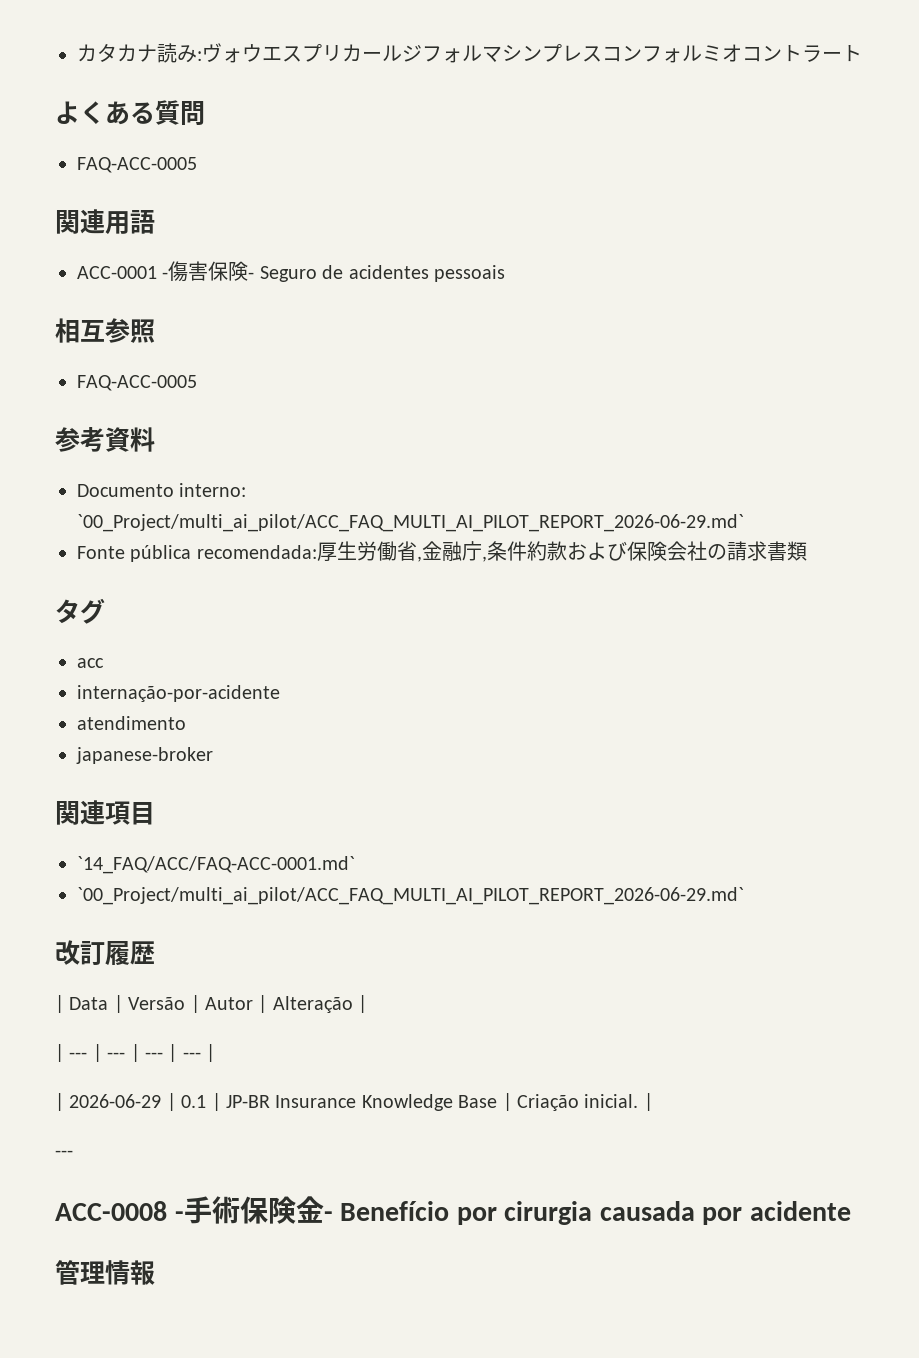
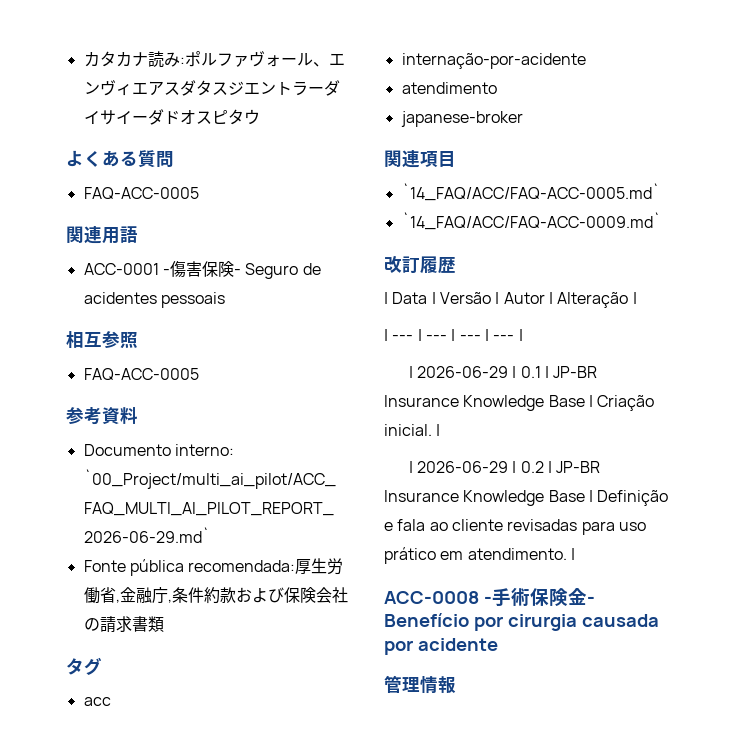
- カタカナ読み:ヴォウエスプリカールジフォルマシンプレスコンフォルミオコントラート
+ カタカナ読み:ポルファヴォール、エンヴィエアスダタスジエントラーダイサイーダドオスピタウ
- `14_FAQ/ACC/FAQ-ACC-0001.md`
- `00_Project/multi_ai_pilot/ACC_FAQ_MULTI_AI_PILOT_REPORT_2026-06-29.md`
+ `14_FAQ/ACC/FAQ-ACC-0005.md`
+ `14_FAQ/ACC/FAQ-ACC-0009.md`
  | 2026-06-29 | 0.1 | JP-BR Insurance Knowledge Base | Criação inicial. |
- ---
+ | 2026-06-29 | 0.2 | JP-BR Insurance Knowledge Base | Definição e fala ao cliente revisadas para uso prático em atendimento. |

